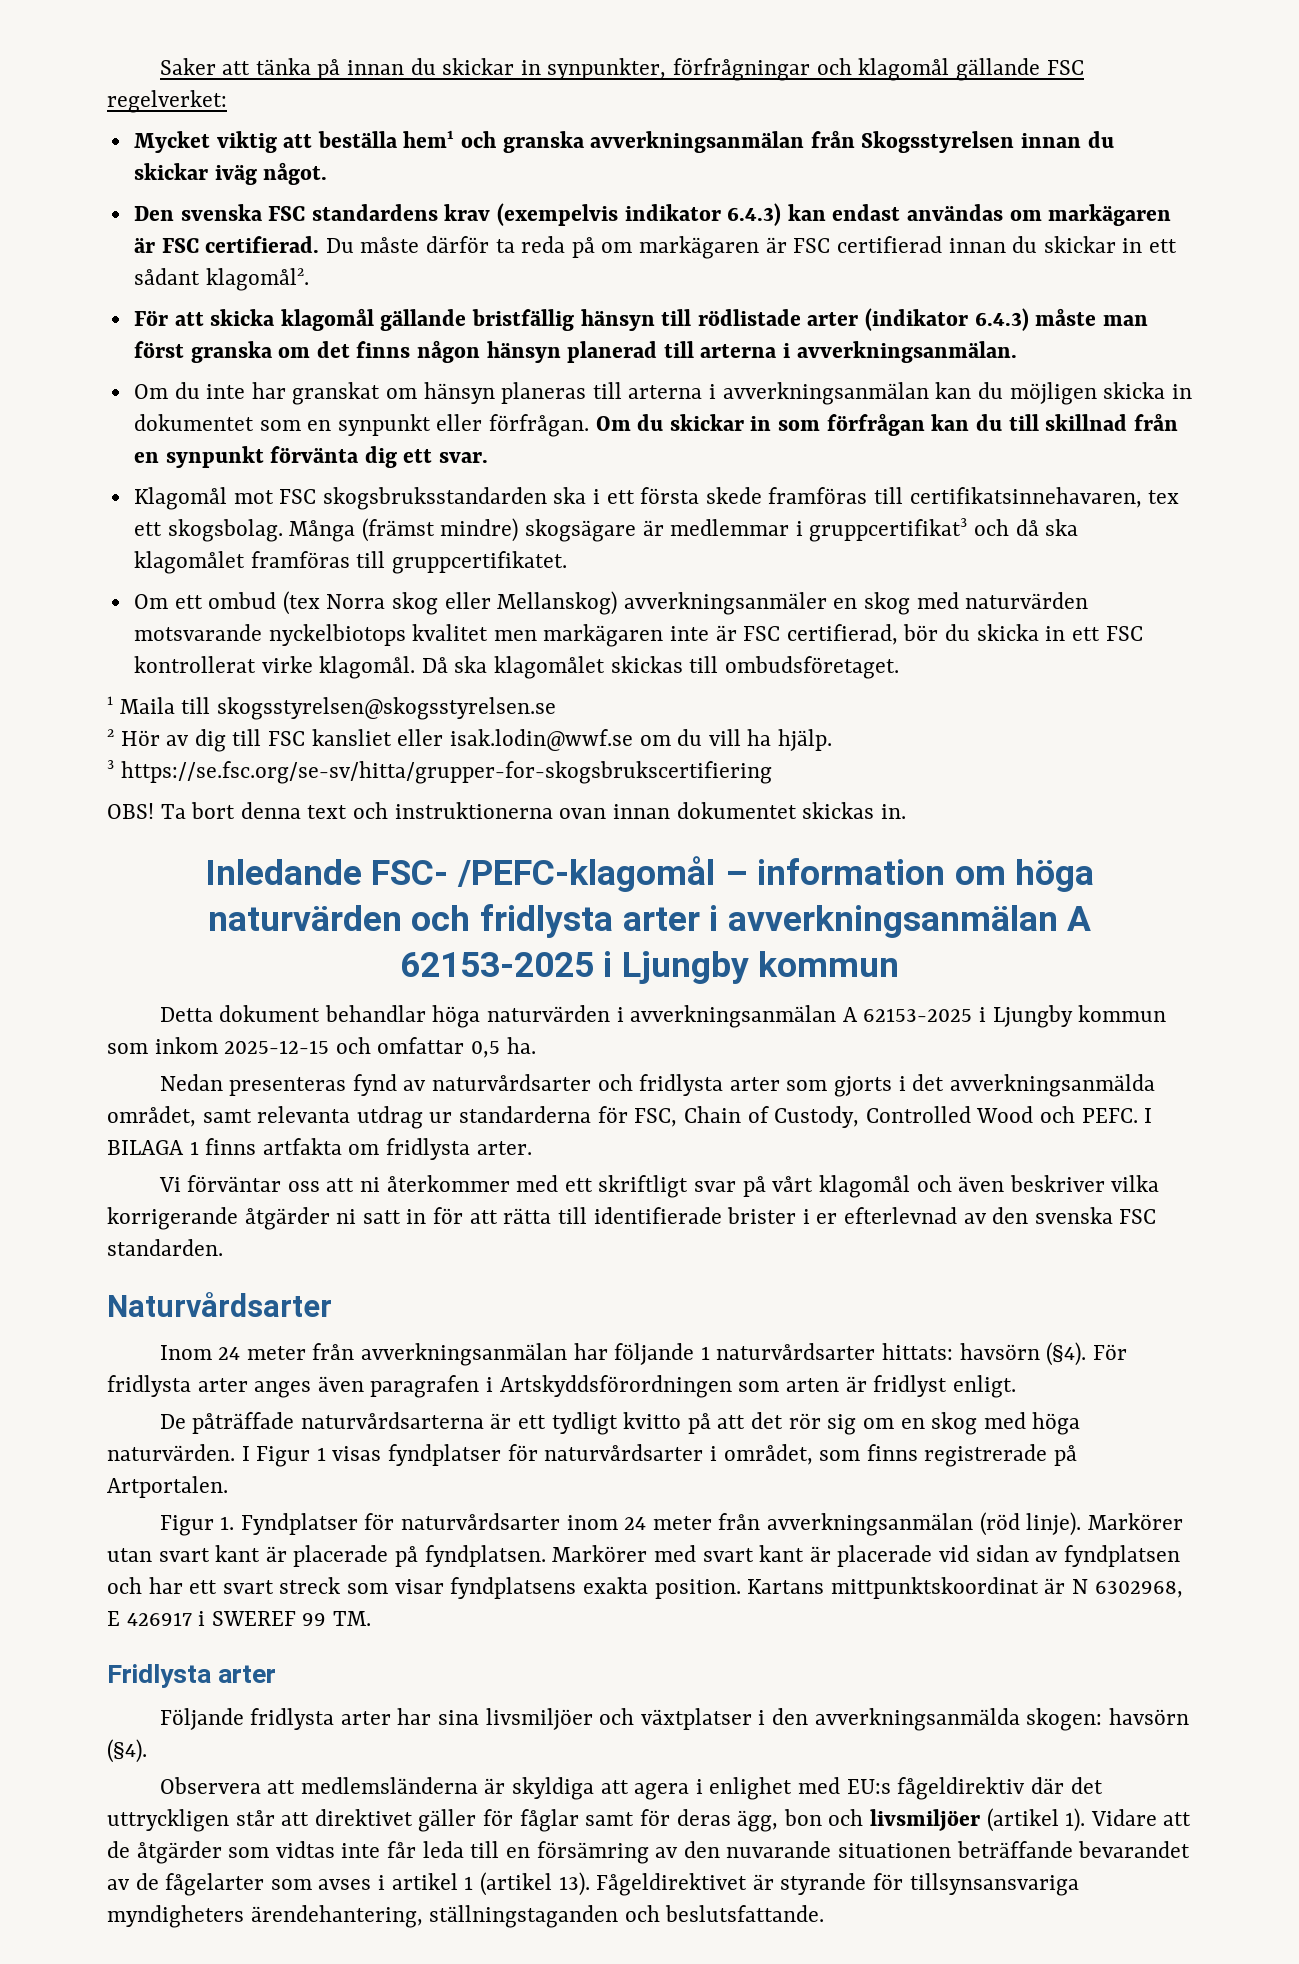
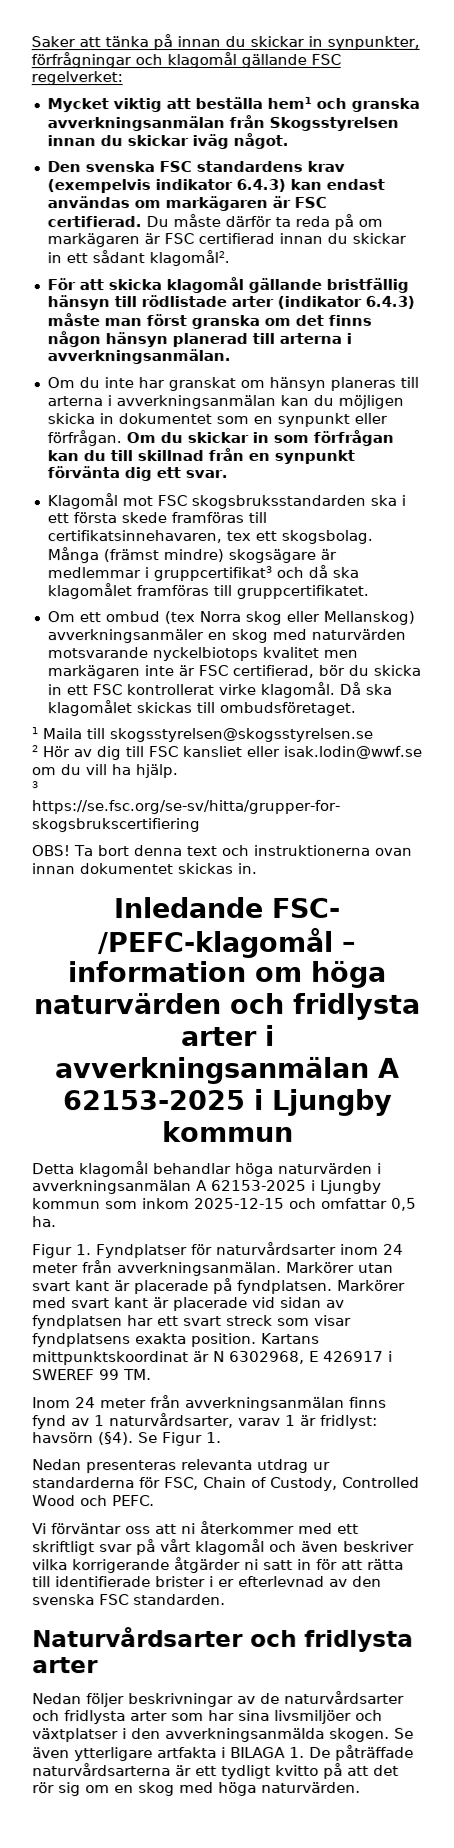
- Detta dokument behandlar höga naturvärden i avverkningsanmälan A 62153-2025 i Ljungby kommun som inkom 2025-12-15 och omfattar 0,5 ha.
+ Detta klagomål behandlar höga naturvärden i avverkningsanmälan A 62153-2025 i Ljungby kommun som inkom 2025-12-15 och omfattar 0,5 ha.
- Nedan presenteras fynd av naturvårdsarter och fridlysta arter som gjorts i det avverkningsanmälda området, samt relevanta utdrag ur standarderna för FSC, Chain of Custody, Controlled Wood och PEFC. I BILAGA 1 finns artfakta om fridlysta arter.
+ Figur 1. Fyndplatser för naturvårdsarter inom 24 meter från avverkningsanmälan. Markörer utan svart kant är placerade på fyndplatsen. Markörer med svart kant är placerade vid sidan av fyndplatsen har ett svart streck som visar fyndplatsens exakta position. Kartans mittpunktskoordinat är N 6302968, E 426917 i SWEREF 99 TM.
+ Inom 24 meter från avverkningsanmälan finns fynd av 1 naturvårdsarter, varav 1 är fridlyst: havsörn (§4). Se Figur 1.
+ Nedan presenteras relevanta utdrag ur standarderna för FSC, Chain of Custody, Controlled Wood och PEFC.
- Naturvårdsarter
- Inom 24 meter från avverkningsanmälan har följande 1 naturvårdsarter hittats: havsörn (§4). För fridlysta arter anges även paragrafen i Artskyddsförordningen som arten är fridlyst enligt.
- De påträffade naturvårdsarterna är ett tydligt kvitto på att det rör sig om en skog med höga naturvärden. I Figur 1 visas fyndplatser för naturvårdsarter i området, som finns registrerade på Artportalen.
- Figur 1. Fyndplatser för naturvårdsarter inom 24 meter från avverkningsanmälan (röd linje). Markörer utan svart kant är placerade på fyndplatsen. Markörer med svart kant är placerade vid sidan av fyndplatsen och har ett svart streck som visar fyndplatsens exakta position. Kartans mittpunktskoordinat är N 6302968, E 426917 i SWEREF 99 TM.
- Fridlysta arter
- Följande fridlysta arter har sina livsmiljöer och växtplatser i den avverkningsanmälda skogen: havsörn (§4).
- Observera att medlemsländerna är skyldiga att agera i enlighet med EU:s fågeldirektiv där det uttryckligen står att direktivet gäller för fåglar samt för deras ägg, bon och livsmiljöer (artikel 1). Vidare att de åtgärder som vidtas inte får leda till en försämring av den nuvarande situationen beträffande bevarandet av de fågelarter som avses i artikel 1 (artikel 13). Fågeldirektivet är styrande för tillsynsansvariga myndigheters ärendehantering, ställningstaganden och beslutsfattande.
+ Naturvårdsarter och fridlysta arter
+ Nedan följer beskrivningar av de naturvårdsarter och fridlysta arter som har sina livsmiljöer och växtplatser i den avverkningsanmälda skogen. Se även ytterligare artfakta i BILAGA 1. De påträffade naturvårdsarterna är ett tydligt kvitto på att det rör sig om en skog med höga naturvärden.

